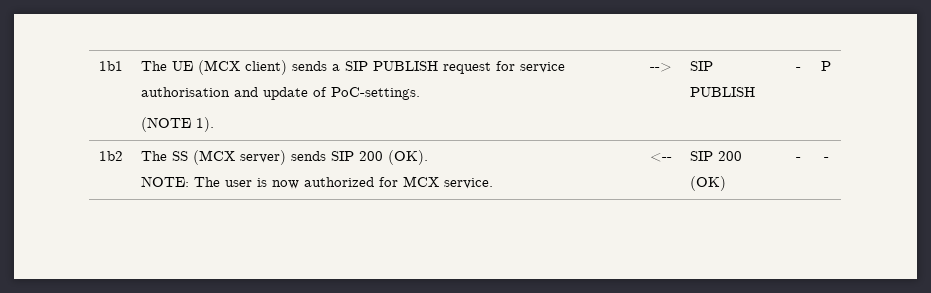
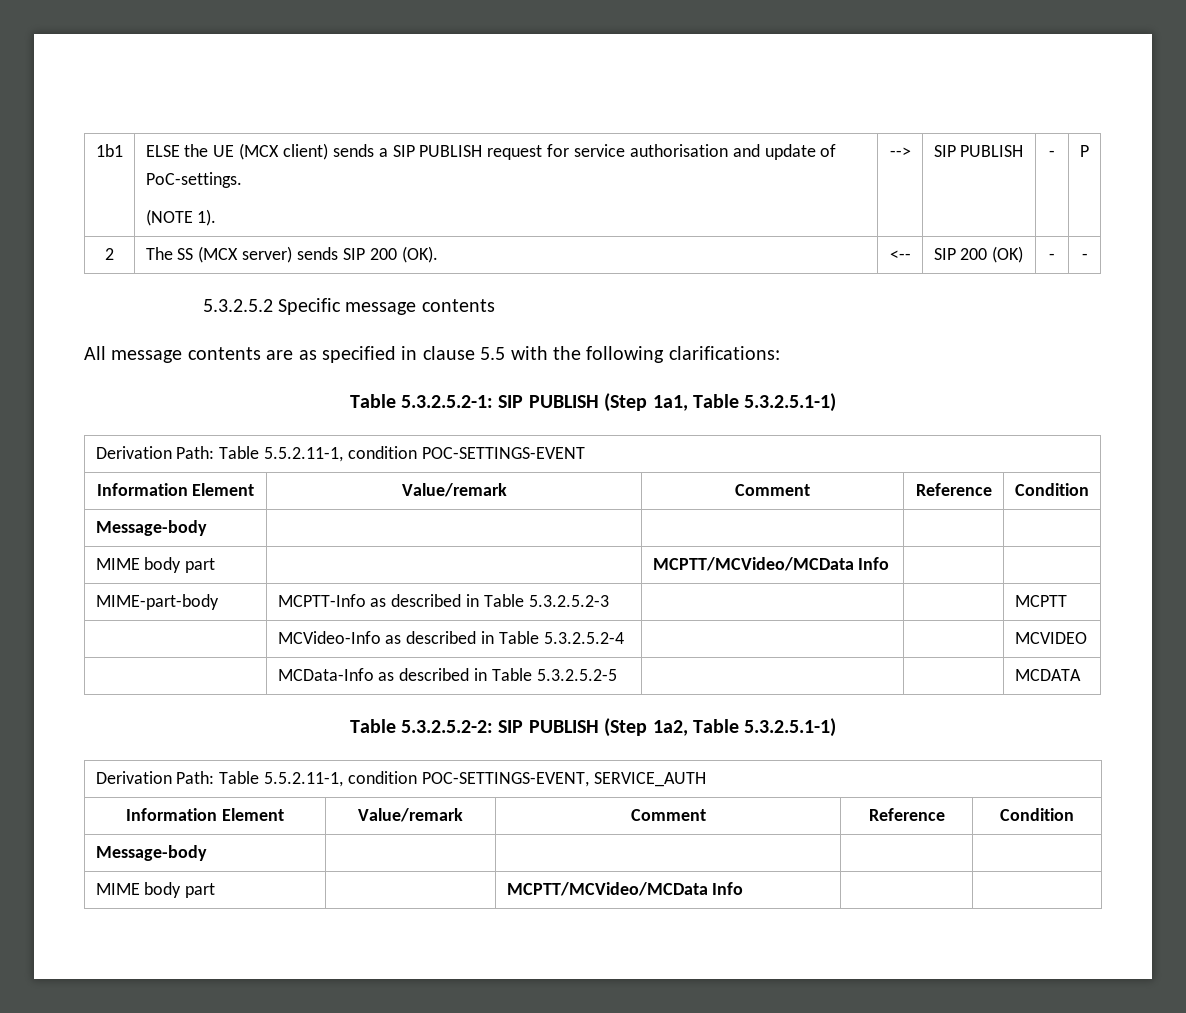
- 1b1 | The UE (MCX client) sends a SIP PUBLISH request for service authorisation and update of PoC-settings.
+ 1b1 | ELSE the UE (MCX client) sends a SIP PUBLISH request for service authorisation and update of PoC-settings.
- 1b2 | The SS (MCX server) sends SIP 200 (OK).
- NOTE: The user is now authorized for MCX service. | <-- | SIP 200 (OK) | - | -
+ 2 | The SS (MCX server) sends SIP 200 (OK). | <-- | SIP 200 (OK) | - | -
+ 5.3.2.5.2 Specific message contents
+ All message contents are as specified in clause 5.5 with the following clarifications:
+ Table 5.3.2.5.2-1: SIP PUBLISH (Step 1a1, Table 5.3.2.5.1-1)
+ Derivation Path: Table 5.5.2.11-1, condition POC-SETTINGS-EVENT
+ Information Element | Value/remark | Comment | Reference | Condition
+ Message-body | | | |
+ MIME body part | | MCPTT/MCVideo/MCData Info | |
+ MIME-part-body | MCPTT-Info as described in Table 5.3.2.5.2-3 | | | MCPTT
+ | MCVideo-Info as described in Table 5.3.2.5.2-4 | | | MCVIDEO
+ | MCData-Info as described in Table 5.3.2.5.2-5 | | | MCDATA
+ Table 5.3.2.5.2-2: SIP PUBLISH (Step 1a2, Table 5.3.2.5.1-1)
+ Derivation Path: Table 5.5.2.11-1, condition POC-SETTINGS-EVENT, SERVICE_AUTH
+ Information Element | Value/remark | Comment | Reference | Condition
+ Message-body | | | |
+ MIME body part | | MCPTT/MCVideo/MCData Info | |

